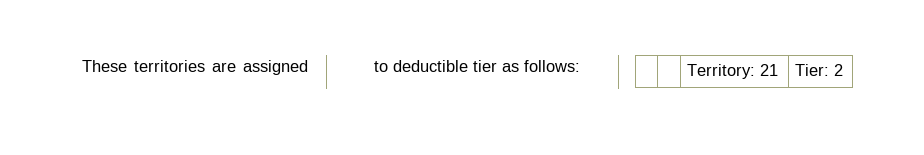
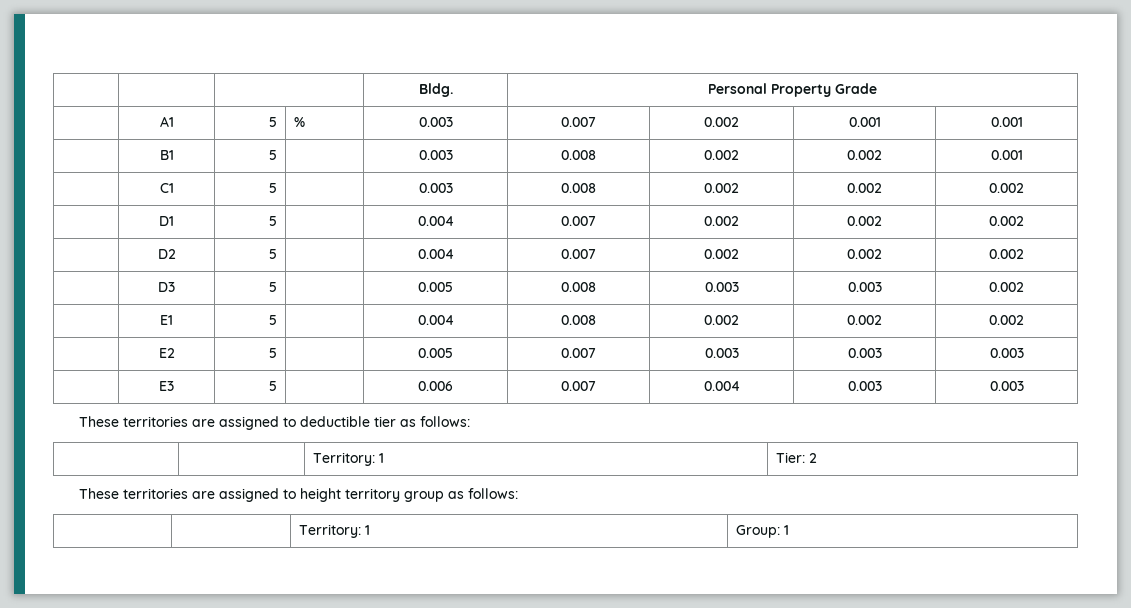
+ | | | Bldg. | Personal Property Grade
+ | A1 | 5 | % | 0.003 | 0.007 | 0.002 | 0.001 | 0.001
+ | B1 | 5 | | 0.003 | 0.008 | 0.002 | 0.002 | 0.001
+ | C1 | 5 | | 0.003 | 0.008 | 0.002 | 0.002 | 0.002
+ | D1 | 5 | | 0.004 | 0.007 | 0.002 | 0.002 | 0.002
+ | D2 | 5 | | 0.004 | 0.007 | 0.002 | 0.002 | 0.002
+ | D3 | 5 | | 0.005 | 0.008 | 0.003 | 0.003 | 0.002
+ | E1 | 5 | | 0.004 | 0.008 | 0.002 | 0.002 | 0.002
+ | E2 | 5 | | 0.005 | 0.007 | 0.003 | 0.003 | 0.003
+ | E3 | 5 | | 0.006 | 0.007 | 0.004 | 0.003 | 0.003
- | | Territory: 21 | Tier: 2
+ | | Territory: 1 | Tier: 2
+ These territories are assigned to height territory group as follows:
+ | | Territory: 1 | Group: 1

